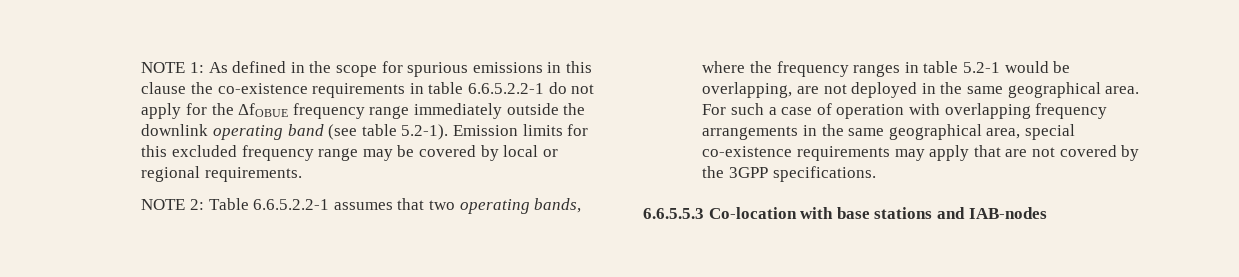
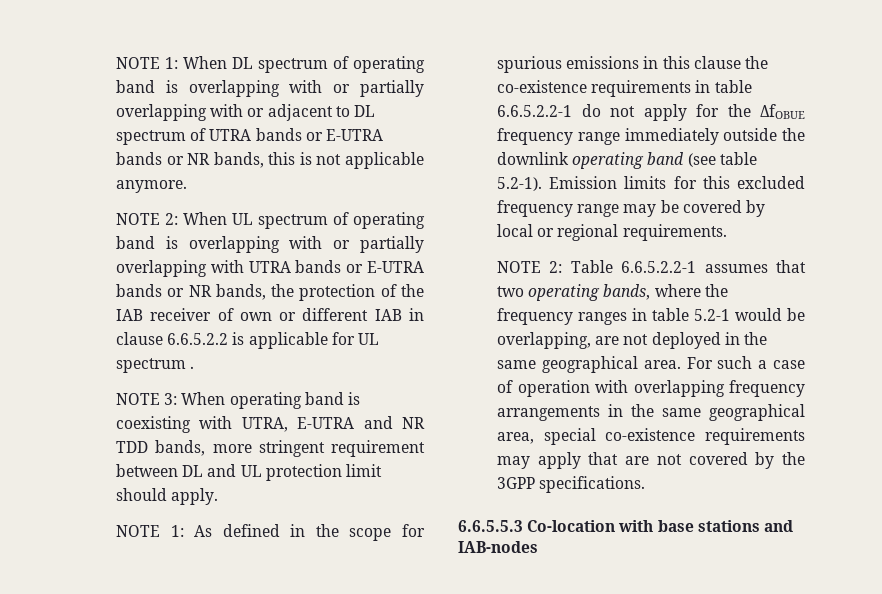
+ NOTE 1: When DL spectrum of operating band is overlapping with or partially overlapping with or adjacent to DL spectrum of UTRA bands or E-UTRA bands or NR bands, this is not applicable anymore.
+ NOTE 2: When UL spectrum of operating band is overlapping with or partially overlapping with UTRA bands or E-UTRA bands or NR bands, the protection of the IAB receiver of own or different IAB in clause 6.6.5.2.2 is applicable for UL spectrum .
+ NOTE 3: When operating band is coexisting with UTRA, E-UTRA and NR TDD bands, more stringent requirement between DL and UL protection limit should apply.

